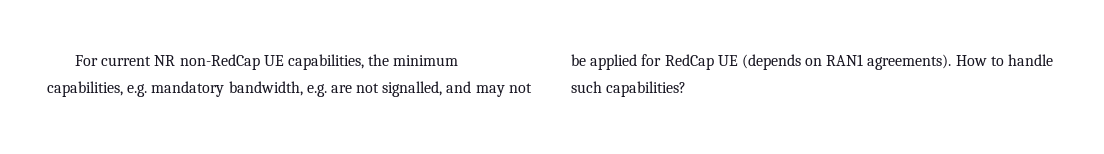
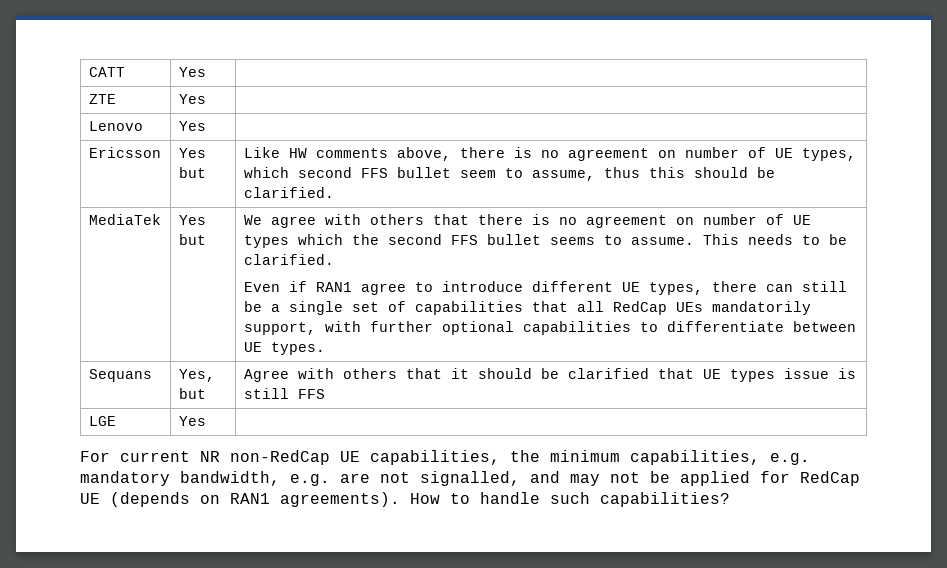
+ CATT | Yes |
+ ZTE | Yes |
+ Lenovo | Yes |
+ Ericsson | Yes but | Like HW comments above, there is no agreement on number of UE types, which second FFS bullet seem to assume, thus this should be clarified.
+ MediaTek | Yes but | We agree with others that there is no agreement on number of UE types which the second FFS bullet seems to assume. This needs to be clarified.
+ Even if RAN1 agree to introduce different UE types, there can still be a single set of capabilities that all RedCap UEs mandatorily support, with further optional capabilities to differentiate between UE types.
+ Sequans | Yes, but | Agree with others that it should be clarified that UE types issue is still FFS
+ LGE | Yes |

